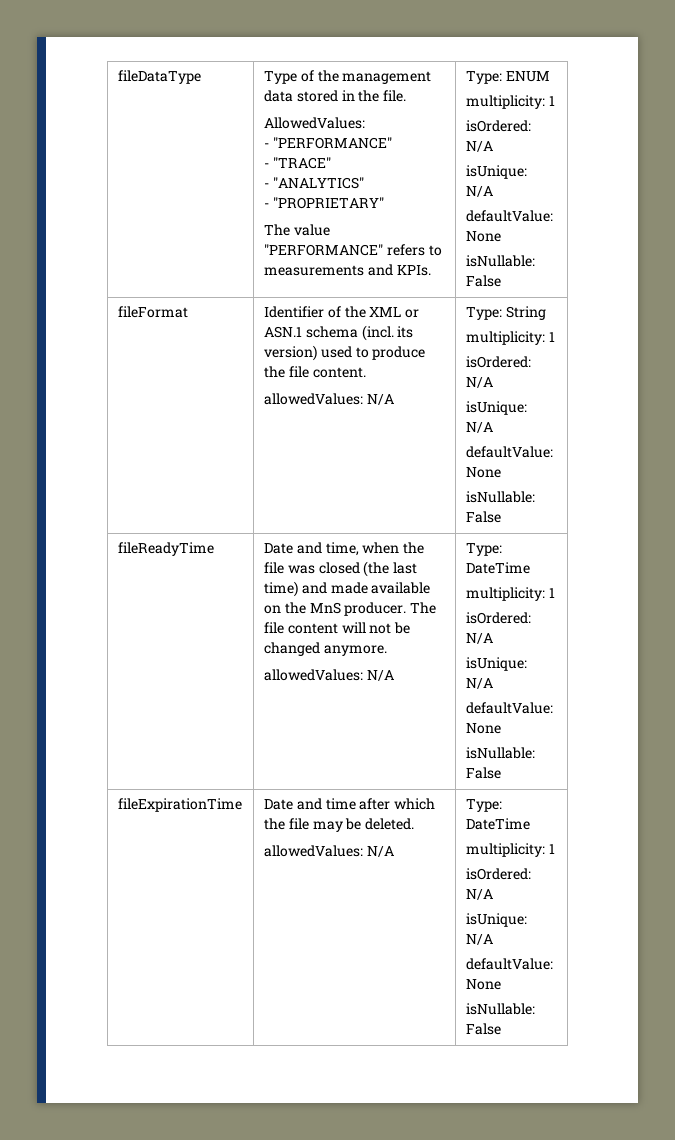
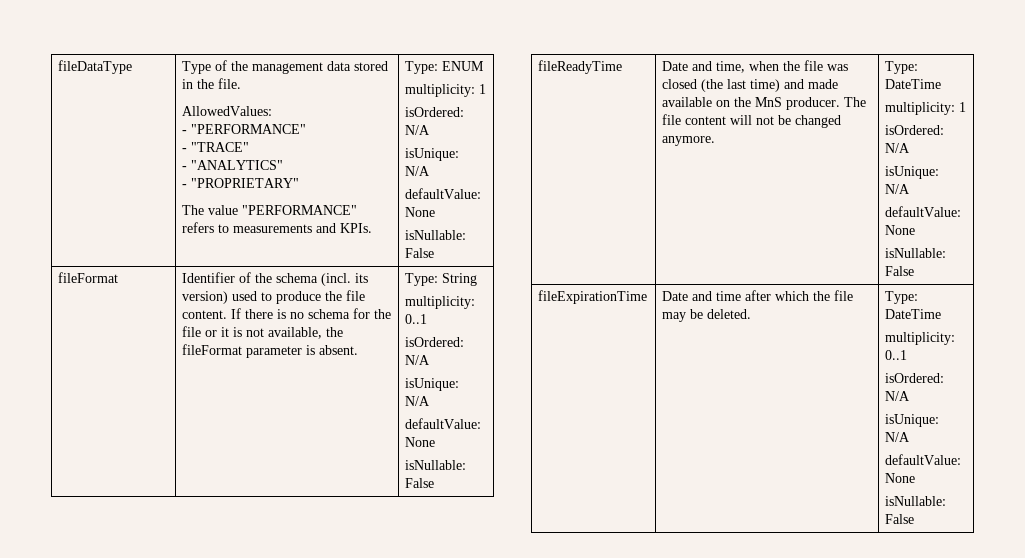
- Identifier of the XML or ASN.1 schema (incl. its version) used to produce the file content.
- allowedValues: N/A
+ Identifier of the schema (incl. its version) used to produce the file content. If there is no schema for the file or it is not available, the fileFormat parameter is absent.
  Type: String
- multiplicity: 1
+ multiplicity: 0..1
  The file content will not be changed anymore.
- allowedValues: N/A
- fileExpirationTime | Date and time after which the file may be deleted.
- allowedValues: N/A | Type: DateTime
- multiplicity: 1
+ fileExpirationTime | Date and time after which the file may be deleted. | Type: DateTime
+ multiplicity: 0..1

